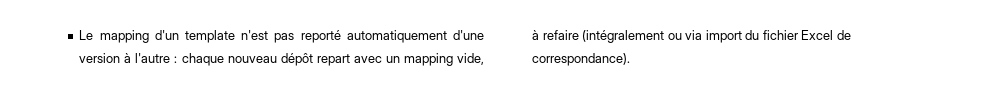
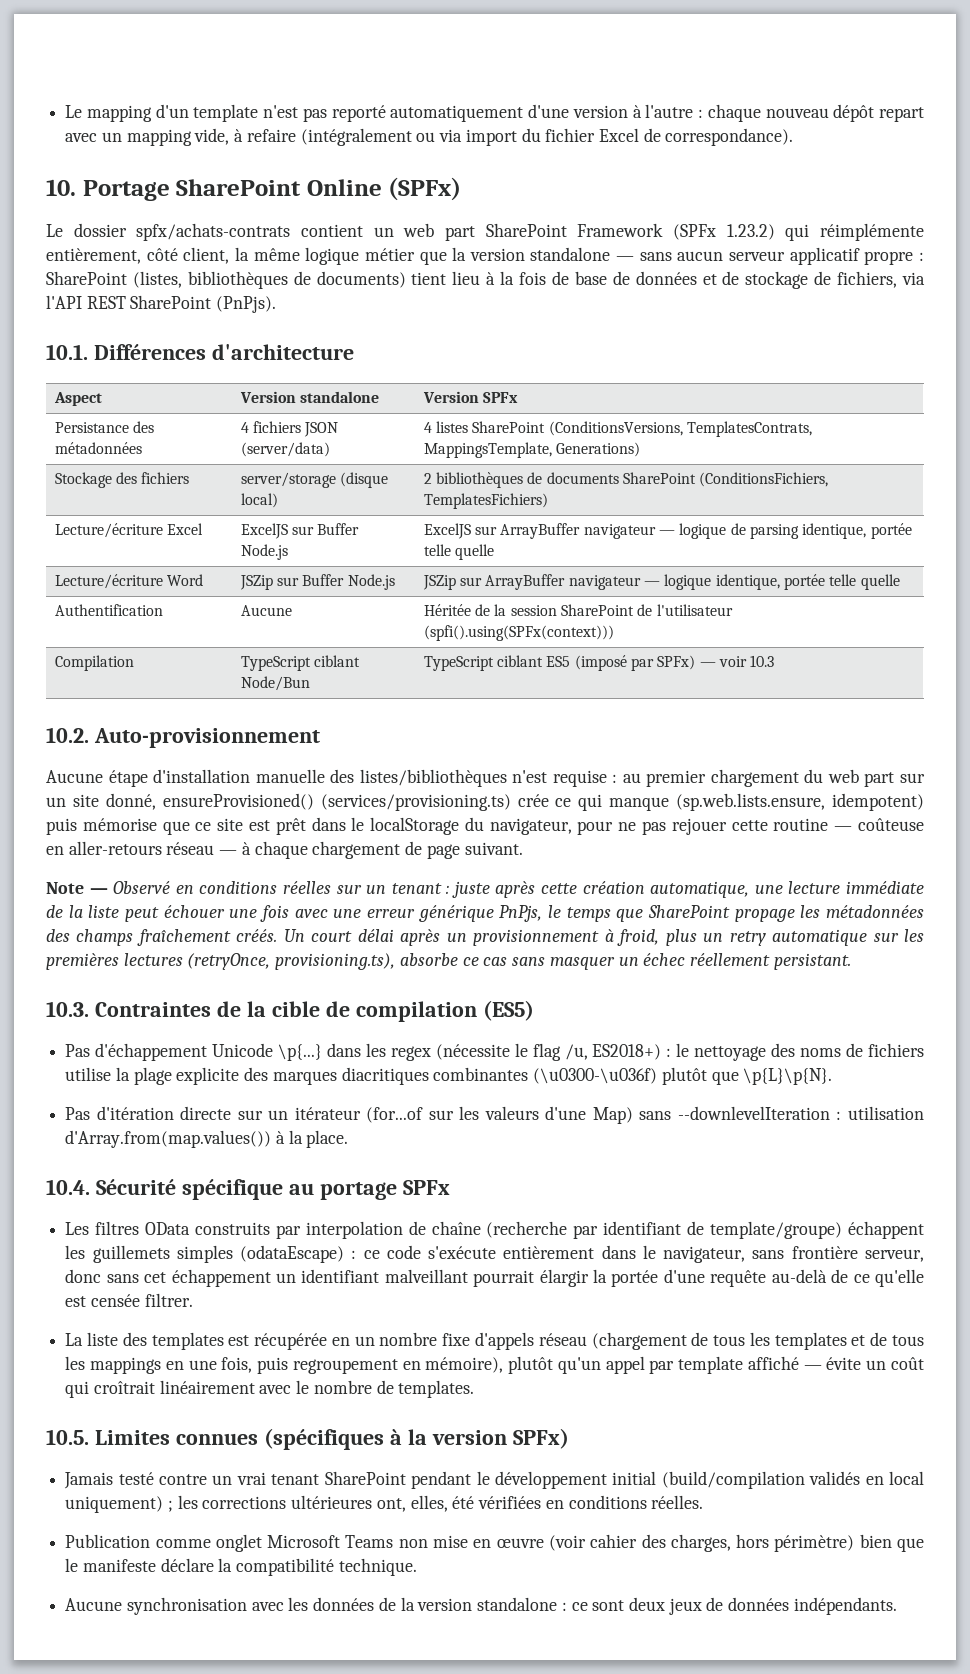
+ 10. Portage SharePoint Online (SPFx)
+ Le dossier spfx/achats-contrats contient un web part SharePoint Framework (SPFx 1.23.2) qui réimplémente entièrement, côté client, la même logique métier que la version standalone — sans aucun serveur applicatif propre : SharePoint (listes, bibliothèques de documents) tient lieu à la fois de base de données et de stockage de fichiers, via l'API REST SharePoint (PnPjs).
+ 10.1. Différences d'architecture
+ Aspect | Version standalone | Version SPFx
+ Persistance des métadonnées | 4 fichiers JSON (server/data) | 4 listes SharePoint (ConditionsVersions, TemplatesContrats, MappingsTemplate, Generations)
+ Stockage des fichiers | server/storage (disque local) | 2 bibliothèques de documents SharePoint (ConditionsFichiers, TemplatesFichiers)
+ Lecture/écriture Excel | ExcelJS sur Buffer Node.js | ExcelJS sur ArrayBuffer navigateur — logique de parsing identique, portée telle quelle
+ Lecture/écriture Word | JSZip sur Buffer Node.js | JSZip sur ArrayBuffer navigateur — logique identique, portée telle quelle
+ Authentification | Aucune | Héritée de la session SharePoint de l'utilisateur (spfi().using(SPFx(context)))
+ Compilation | TypeScript ciblant Node/Bun | TypeScript ciblant ES5 (imposé par SPFx) — voir 10.3
+ 10.2. Auto-provisionnement
+ Aucune étape d'installation manuelle des listes/bibliothèques n'est requise : au premier chargement du web part sur un site donné, ensureProvisioned() (services/provisioning.ts) crée ce qui manque (sp.web.lists.ensure, idempotent) puis mémorise que ce site est prêt dans le localStorage du navigateur, pour ne pas rejouer cette routine — coûteuse en aller-retours réseau — à chaque chargement de page suivant.
+ Note — Observé en conditions réelles sur un tenant : juste après cette création automatique, une lecture immédiate de la liste peut échouer une fois avec une erreur générique PnPjs, le temps que SharePoint propage les métadonnées des champs fraîchement créés. Un court délai après un provisionnement à froid, plus un retry automatique sur les premières lectures (retryOnce, provisioning.ts), absorbe ce cas sans masquer un échec réellement persistant.
+ 10.3. Contraintes de la cible de compilation (ES5)
+ Pas d'échappement Unicode \p{...} dans les regex (nécessite le flag /u, ES2018+) : le nettoyage des noms de fichiers utilise la plage explicite des marques diacritiques combinantes (\u0300-\u036f) plutôt que \p{L}\p{N}.
+ Pas d'itération directe sur un itérateur (for...of sur les valeurs d'une Map) sans --downlevelIteration : utilisation d'Array.from(map.values()) à la place.
+ 10.4. Sécurité spécifique au portage SPFx
+ Les filtres OData construits par interpolation de chaîne (recherche par identifiant de template/groupe) échappent les guillemets simples (odataEscape) : ce code s'exécute entièrement dans le navigateur, sans frontière serveur, donc sans cet échappement un identifiant malveillant pourrait élargir la portée d'une requête au-delà de ce qu'elle est censée filtrer.
+ La liste des templates est récupérée en un nombre fixe d'appels réseau (chargement de tous les templates et de tous les mappings en une fois, puis regroupement en mémoire), plutôt qu'un appel par template affiché — évite un coût qui croîtrait linéairement avec le nombre de templates.
+ 10.5. Limites connues (spécifiques à la version SPFx)
+ Jamais testé contre un vrai tenant SharePoint pendant le développement initial (build/compilation validés en local uniquement) ; les corrections ultérieures ont, elles, été vérifiées en conditions réelles.
+ Publication comme onglet Microsoft Teams non mise en œuvre (voir cahier des charges, hors périmètre) bien que le manifeste déclare la compatibilité technique.
+ Aucune synchronisation avec les données de la version standalone : ce sont deux jeux de données indépendants.

